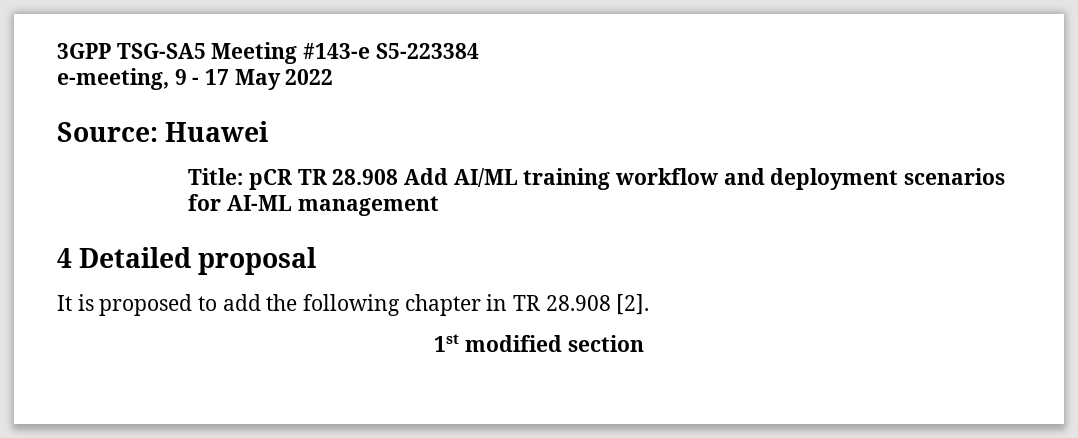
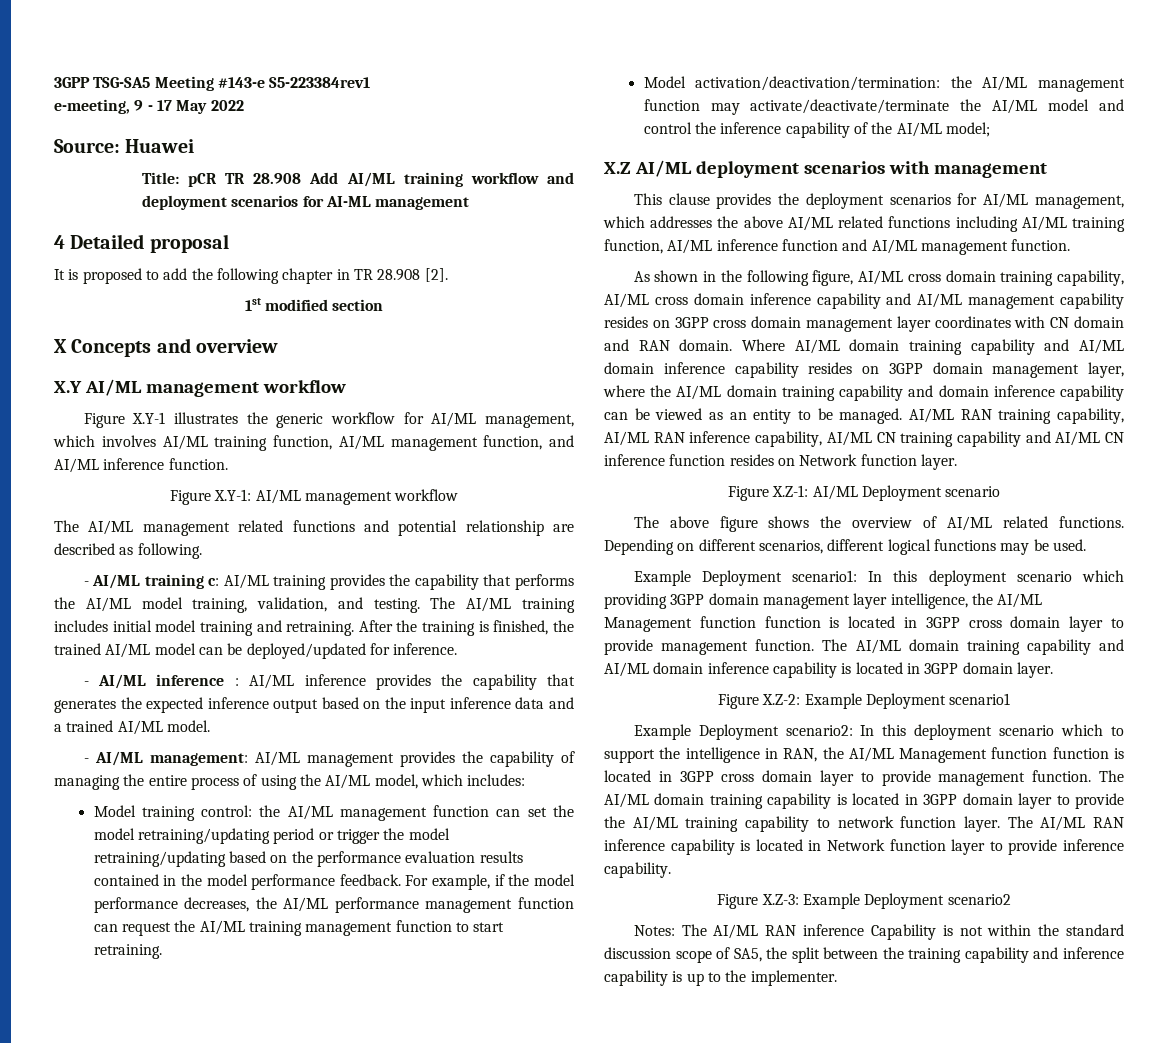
- 3GPP TSG-SA5 Meeting #143-e S5-223384
+ 3GPP TSG-SA5 Meeting #143-e S5-223384rev1
+ X Concepts and overview
+ X.Y AI/ML management workflow
+ Figure X.Y-1 illustrates the generic workflow for AI/ML management, which involves AI/ML training function, AI/ML management function, and AI/ML inference function.
+ Figure X.Y-1: AI/ML management workflow
+ The AI/ML management related functions and potential relationship are described as following.
+ - AI/ML training c: AI/ML training provides the capability that performs the AI/ML model training, validation, and testing. The AI/ML training includes initial model training and retraining. After the training is finished, the trained AI/ML model can be deployed/updated for inference.
+ - AI/ML inference : AI/ML inference provides the capability that generates the expected inference output based on the input inference data and a trained AI/ML model.
+ - AI/ML management: AI/ML management provides the capability of managing the entire process of using the AI/ML model, which includes:
+ Model training control: the AI/ML management function can set the model retraining/updating period or trigger the model retraining/updating based on the performance evaluation results contained in the model performance feedback. For example, if the model performance decreases, the AI/ML performance management function can request the AI/ML training management function to start retraining.
+ Model activation/deactivation/termination: the AI/ML management function may activate/deactivate/terminate the AI/ML model and control the inference capability of the AI/ML model;
+ X.Z AI/ML deployment scenarios with management
+ This clause provides the deployment scenarios for AI/ML management, which addresses the above AI/ML related functions including AI/ML training function, AI/ML inference function and AI/ML management function.
+ As shown in the following figure, AI/ML cross domain training capability, AI/ML cross domain inference capability and AI/ML management capability resides on 3GPP cross domain management layer coordinates with CN domain and RAN domain. Where AI/ML domain training capability and AI/ML domain inference capability resides on 3GPP domain management layer, where the AI/ML domain training capability and domain inference capability can be viewed as an entity to be managed. AI/ML RAN training capability, AI/ML RAN inference capability, AI/ML CN training capability and AI/ML CN inference function resides on Network function layer.
+ Figure X.Z-1: AI/ML Deployment scenario
+ The above figure shows the overview of AI/ML related functions. Depending on different scenarios, different logical functions may be used.
+ Example Deployment scenario1: In this deployment scenario which providing 3GPP domain management layer intelligence, the AI/ML Management function function is located in 3GPP cross domain layer to provide management function. The AI/ML domain training capability and AI/ML domain inference capability is located in 3GPP domain layer.
+ Figure X.Z-2: Example Deployment scenario1
+ Example Deployment scenario2: In this deployment scenario which to support the intelligence in RAN, the AI/ML Management function function is located in 3GPP cross domain layer to provide management function. The AI/ML domain training capability is located in 3GPP domain layer to provide the AI/ML training capability to network function layer. The AI/ML RAN inference capability is located in Network function layer to provide inference capability.
+ Figure X.Z-3: Example Deployment scenario2
+ Notes: The AI/ML RAN inference Capability is not within the standard discussion scope of SA5, the split between the training capability and inference capability is up to the implementer.

